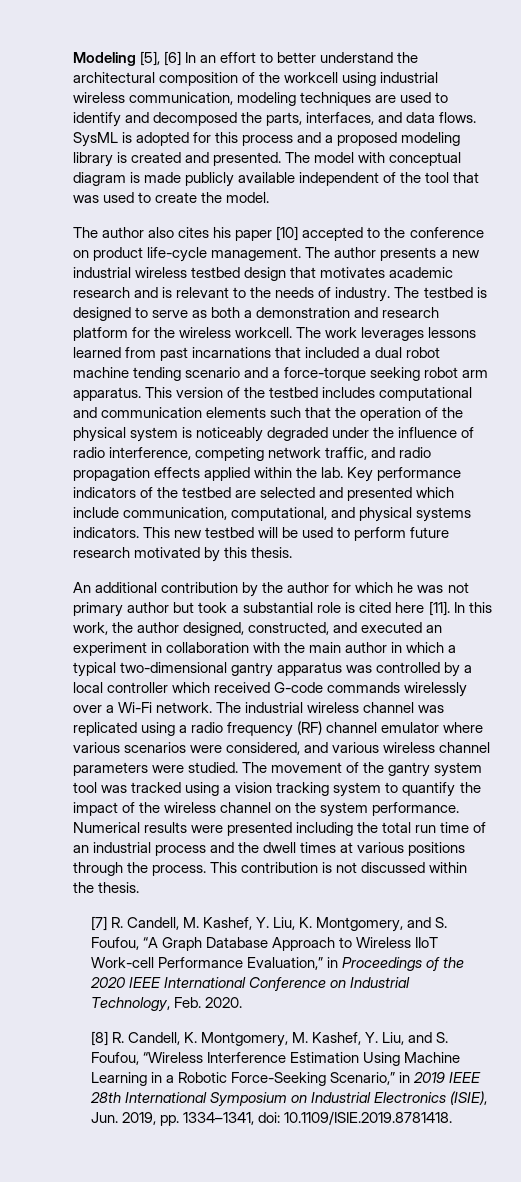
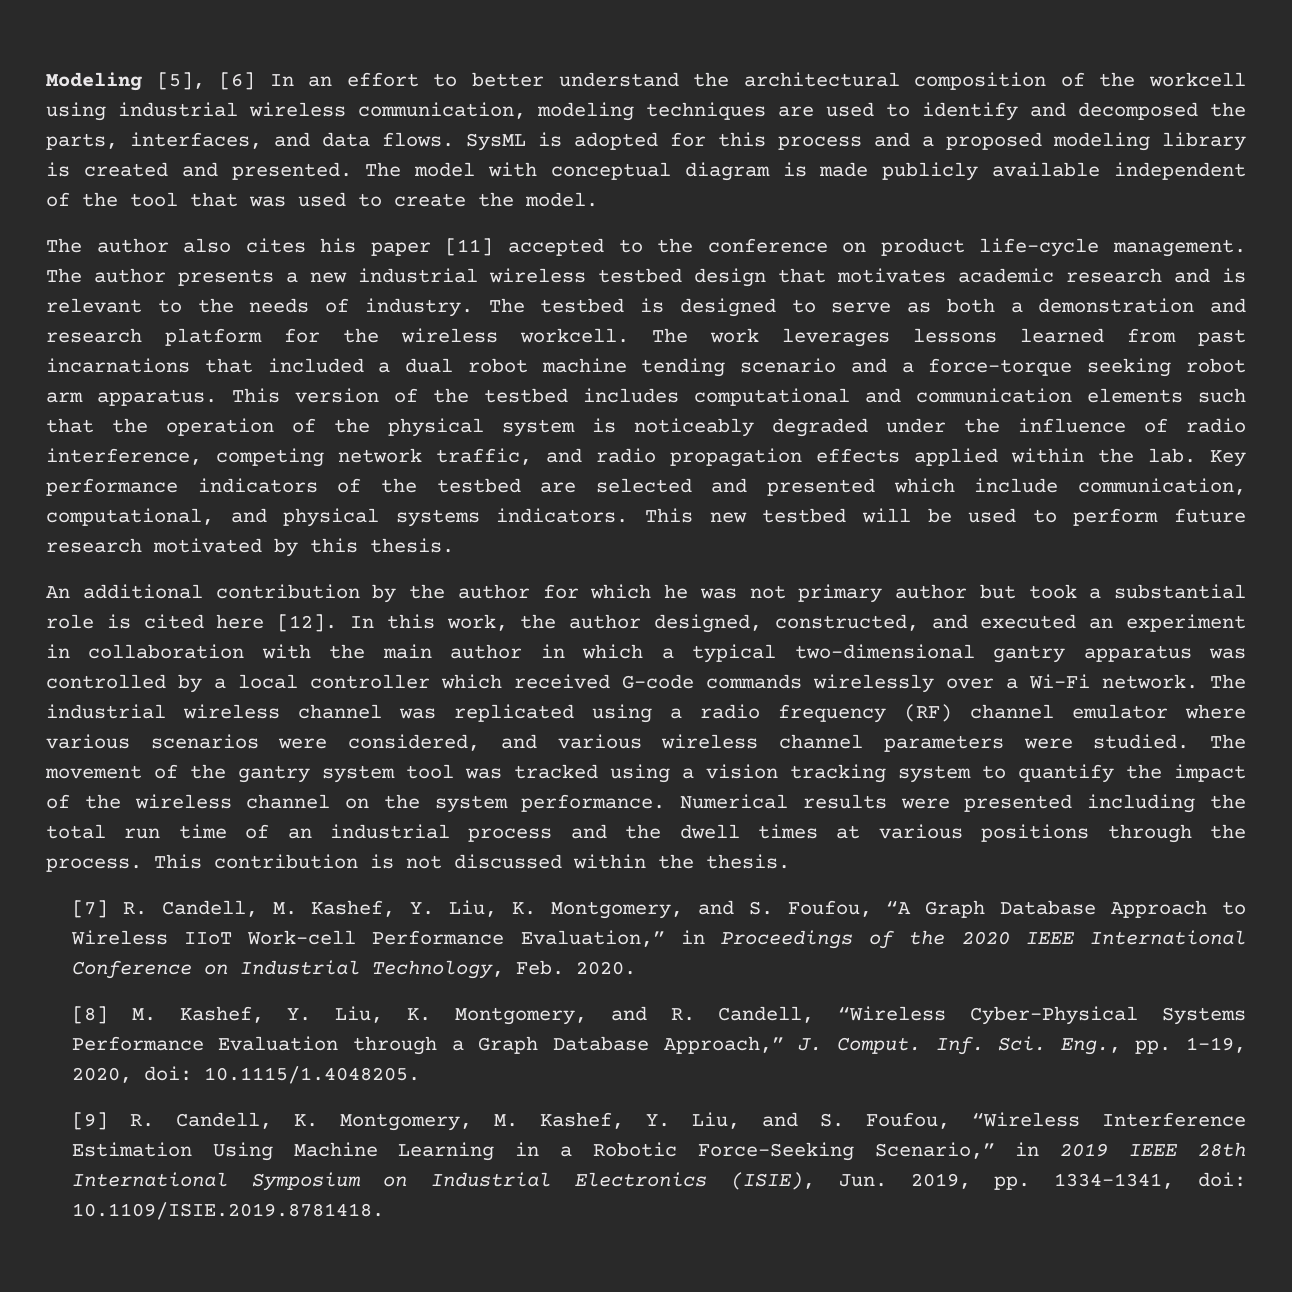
- The author also cites his paper [10] accepted to the conference on product life-cycle management.
+ The author also cites his paper [11] accepted to the conference on product life-cycle management.
- An additional contribution by the author for which he was not primary author but took a substantial role is cited here [11].
+ An additional contribution by the author for which he was not primary author but took a substantial role is cited here [12].
- [8] R. Candell, K. Montgomery, M. Kashef, Y. Liu, and S. Foufou, “Wireless Interference Estimation Using Machine Learning in a Robotic Force-Seeking Scenario,” in 2019 IEEE 28th International Symposium on Industrial Electronics (ISIE), Jun. 2019, pp. 1334–1341, doi: 10.1109/ISIE.2019.8781418.
+ [8] M. Kashef, Y. Liu, K. Montgomery, and R. Candell, “Wireless Cyber-Physical Systems Performance Evaluation through a Graph Database Approach,” J. Comput. Inf. Sci. Eng., pp. 1–19, 2020, doi: 10.1115/1.4048205.
+ [9] R. Candell, K. Montgomery, M. Kashef, Y. Liu, and S. Foufou, “Wireless Interference Estimation Using Machine Learning in a Robotic Force-Seeking Scenario,” in 2019 IEEE 28th International Symposium on Industrial Electronics (ISIE), Jun. 2019, pp. 1334–1341, doi: 10.1109/ISIE.2019.8781418.

